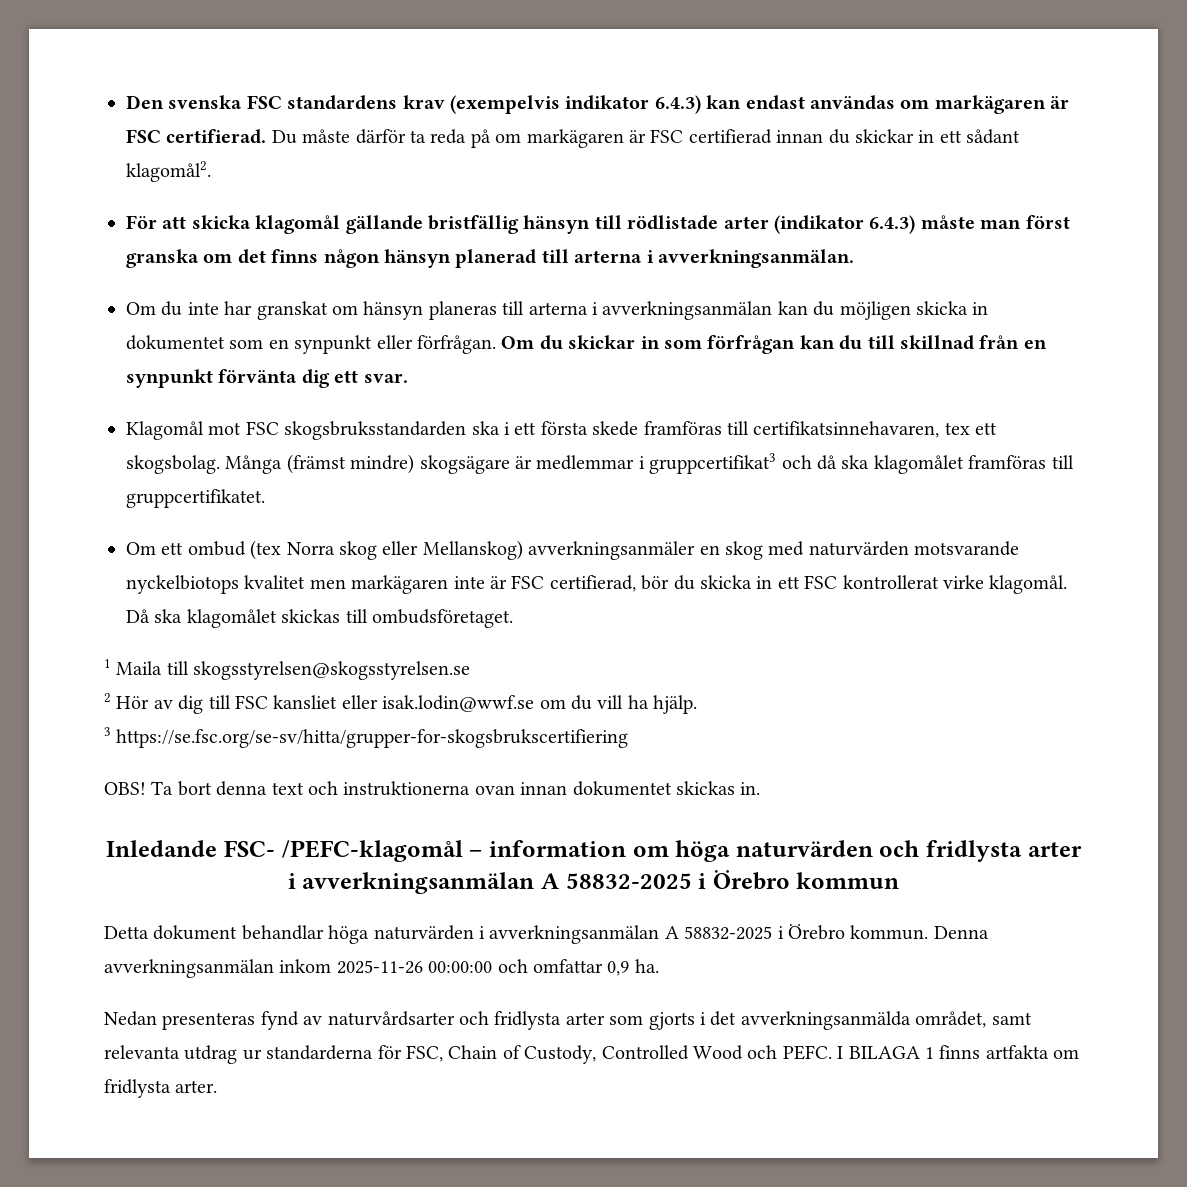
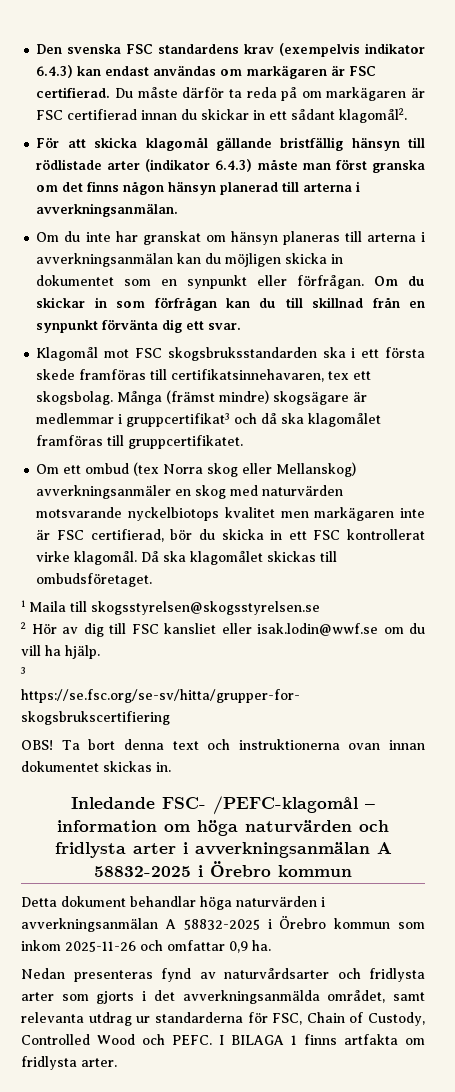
- Detta dokument behandlar höga naturvärden i avverkningsanmälan A 58832-2025 i Örebro kommun. Denna avverkningsanmälan inkom 2025-11-26 00:00:00 och omfattar 0,9 ha.
+ Detta dokument behandlar höga naturvärden i avverkningsanmälan A 58832-2025 i Örebro kommun som inkom 2025-11-26 och omfattar 0,9 ha.

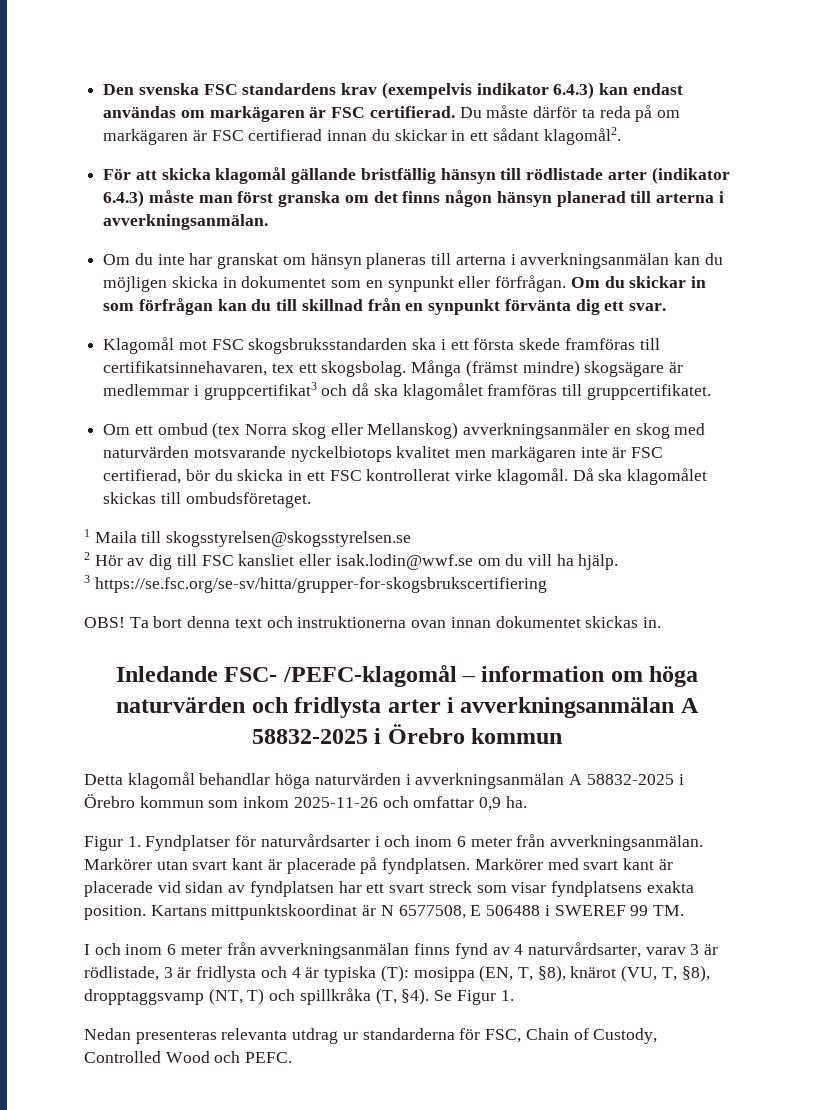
- Detta dokument behandlar höga naturvärden i avverkningsanmälan A 58832-2025 i Örebro kommun som inkom 2025-11-26 och omfattar 0,9 ha.
+ Detta klagomål behandlar höga naturvärden i avverkningsanmälan A 58832-2025 i Örebro kommun som inkom 2025-11-26 och omfattar 0,9 ha.
- Nedan presenteras fynd av naturvårdsarter och fridlysta arter som gjorts i det avverkningsanmälda området, samt relevanta utdrag ur standarderna för FSC, Chain of Custody, Controlled Wood och PEFC. I BILAGA 1 finns artfakta om fridlysta arter.
+ Figur 1. Fyndplatser för naturvårdsarter i och inom 6 meter från avverkningsanmälan. Markörer utan svart kant är placerade på fyndplatsen. Markörer med svart kant är placerade vid sidan av fyndplatsen har ett svart streck som visar fyndplatsens exakta position. Kartans mittpunktskoordinat är N 6577508, E 506488 i SWEREF 99 TM.
+ I och inom 6 meter från avverkningsanmälan finns fynd av 4 naturvårdsarter, varav 3 är rödlistade, 3 är fridlysta och 4 är typiska (T): mosippa (EN, T, §8), knärot (VU, T, §8), dropptaggsvamp (NT, T) och spillkråka (T, §4). Se Figur 1.
+ Nedan presenteras relevanta utdrag ur standarderna för FSC, Chain of Custody, Controlled Wood och PEFC.

